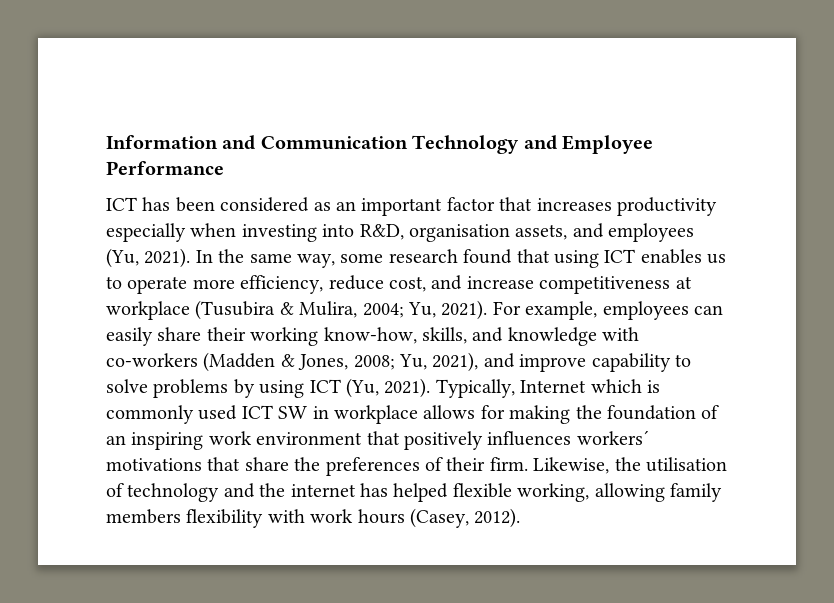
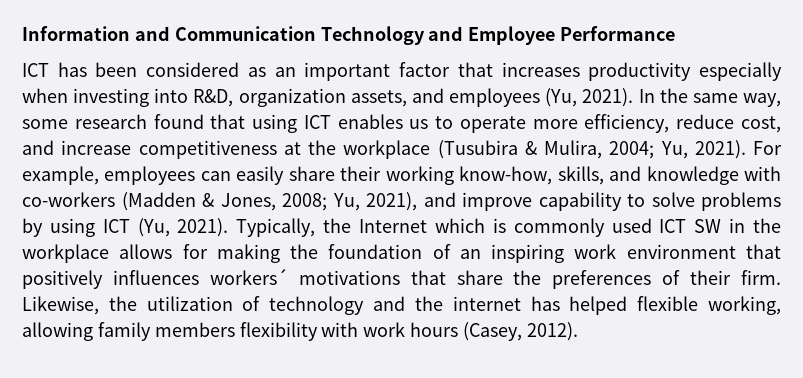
- ICT has been considered as an important factor that increases productivity especially when investing into R&D, organisation assets, and employees (Yu, 2021).
+ ICT has been considered as an important factor that increases productivity especially when investing into R&D, organization assets, and employees (Yu, 2021).
- In the same way, some research found that using ICT enables us to operate more efficiency, reduce cost, and increase competitiveness at workplace (Tusubira & Mulira, 2004; Yu, 2021).
+ In the same way, some research found that using ICT enables us to operate more efficiency, reduce cost, and increase competitiveness at the workplace (Tusubira & Mulira, 2004; Yu, 2021).
- Typically, Internet which is commonly used ICT SW in workplace allows for making the foundation of an inspiring work environment that positively influences workers´ motivations that share the preferences of their firm.
+ Typically, the Internet which is commonly used ICT SW in the workplace allows for making the foundation of an inspiring work environment that positively influences workers´ motivations that share the preferences of their firm.
- Likewise, the utilisation of technology and the internet has helped flexible working, allowing family members flexibility with work hours (Casey, 2012).
+ Likewise, the utilization of technology and the internet has helped flexible working, allowing family members flexibility with work hours (Casey, 2012).

